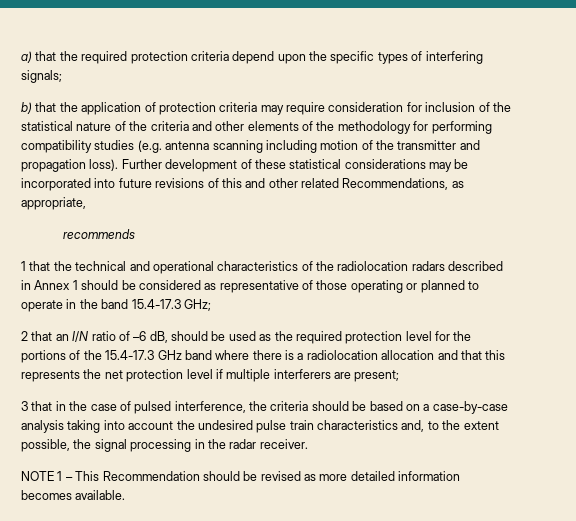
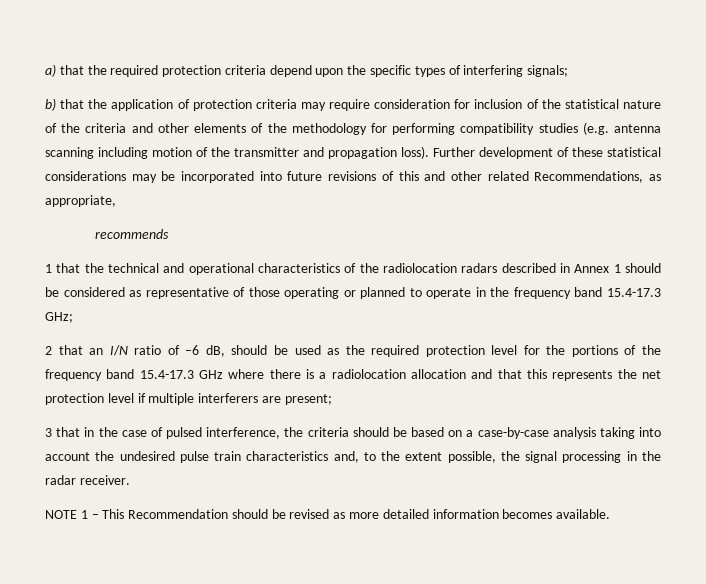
- 1 that the technical and operational characteristics of the radiolocation radars described in Annex 1 should be considered as representative of those operating or planned to operate in the band 15.4-17.3 GHz;
+ 1 that the technical and operational characteristics of the radiolocation radars described in Annex 1 should be considered as representative of those operating or planned to operate in the frequency band 15.4-17.3 GHz;
- 2 that an I/N ratio of –6 dB, should be used as the required protection level for the portions of the 15.4-17.3 GHz band where there is a radiolocation allocation and that this represents the net protection level if multiple interferers are present;
+ 2 that an I/N ratio of –6 dB, should be used as the required protection level for the portions of the frequency band 15.4-17.3 GHz where there is a radiolocation allocation and that this represents the net protection level if multiple interferers are present;

